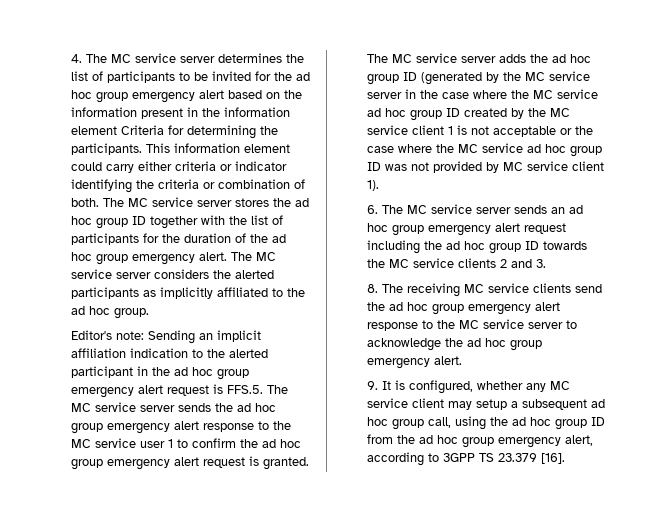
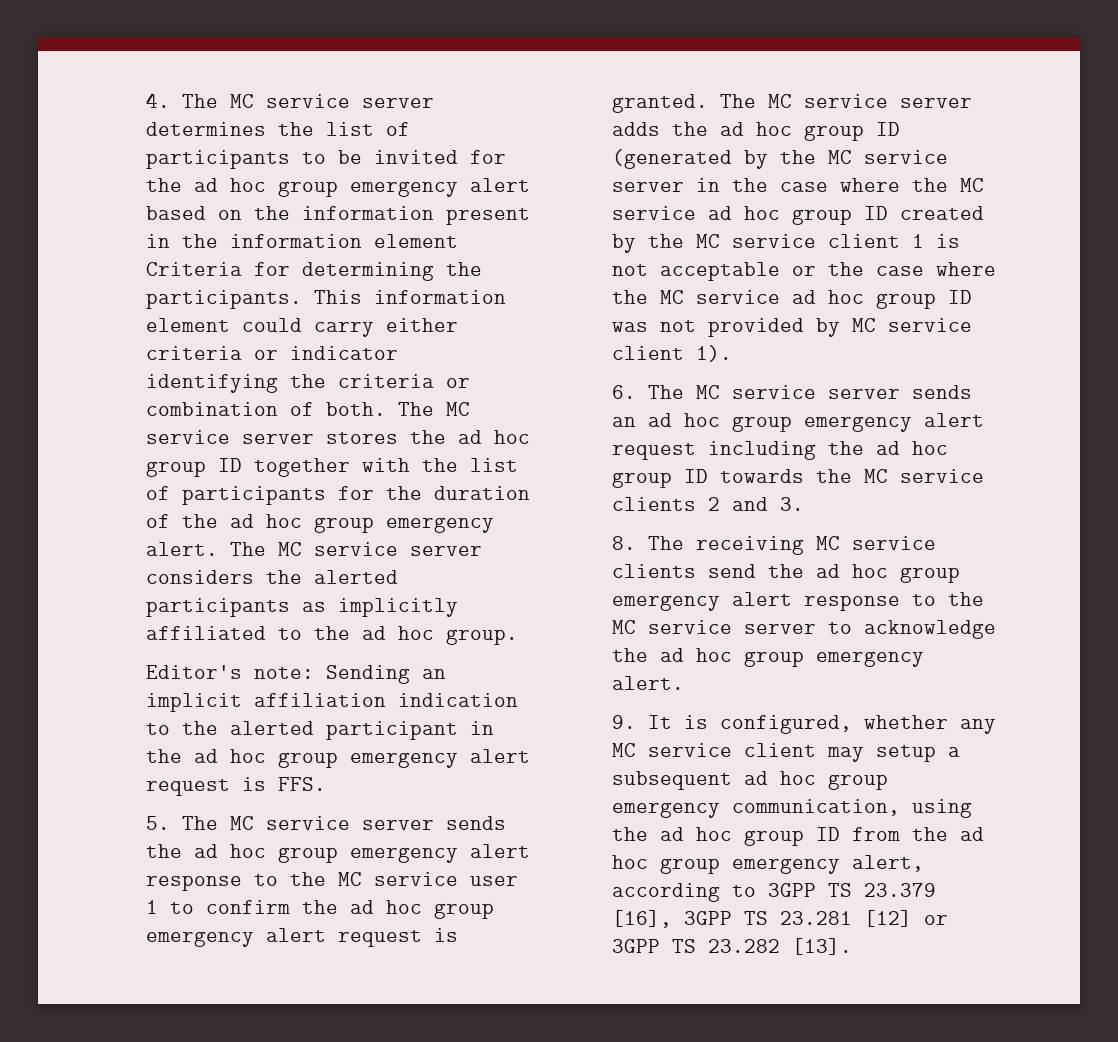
- Editor's note: Sending an implicit affiliation indication to the alerted participant in the ad hoc group emergency alert request is FFS.5. The MC service server sends the ad hoc group emergency alert response to the MC service user 1 to confirm the ad hoc group emergency alert request is granted.
+ Editor's note: Sending an implicit affiliation indication to the alerted participant in the ad hoc group emergency alert request is FFS.
+ 5. The MC service server sends the ad hoc group emergency alert response to the MC service user 1 to confirm the ad hoc group emergency alert request is granted.
- 9. It is configured, whether any MC service client may setup a subsequent ad hoc group call, using the ad hoc group ID from the ad hoc group emergency alert, according to 3GPP TS 23.379 [16].
+ 9. It is configured, whether any MC service client may setup a subsequent ad hoc group emergency communication, using the ad hoc group ID from the ad hoc group emergency alert, according to 3GPP TS 23.379 [16], 3GPP TS 23.281 [12] or 3GPP TS 23.282 [13].

